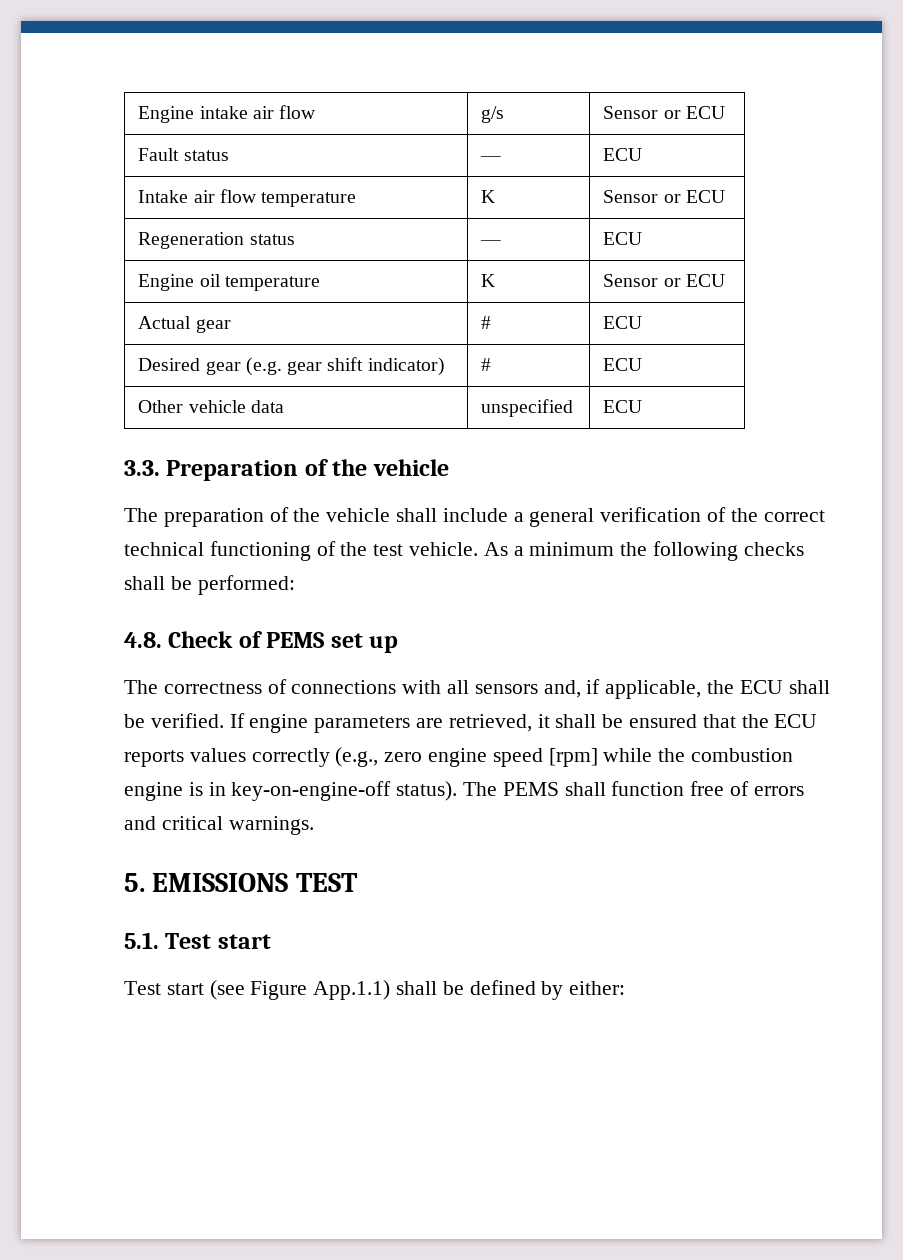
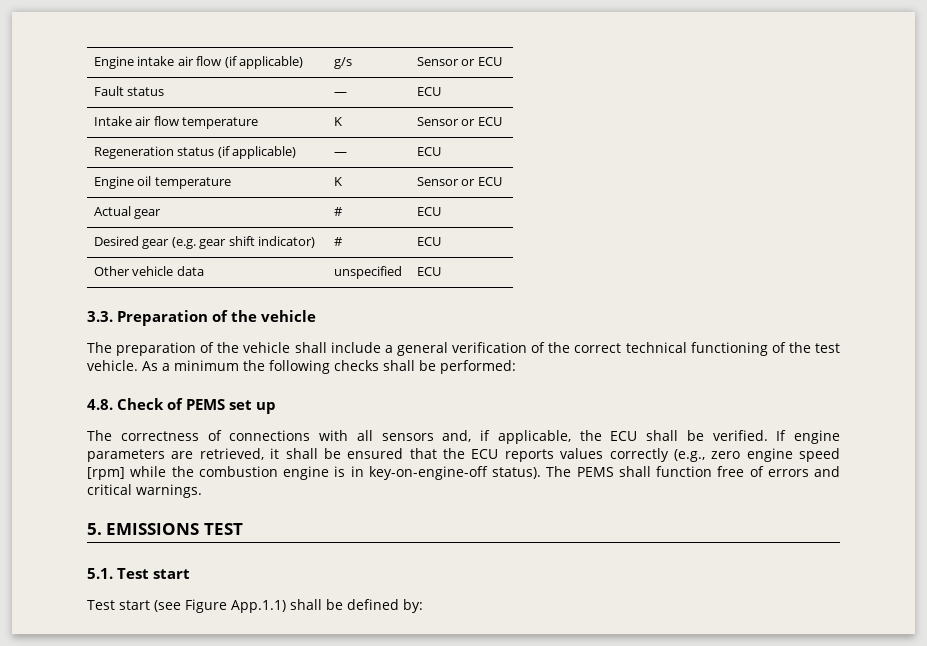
- Engine intake air flow | g/s | Sensor or ECU
+ Engine intake air flow (if applicable) | g/s | Sensor or ECU
- Regeneration status | — | ECU
+ Regeneration status (if applicable) | — | ECU
- Test start (see Figure App.1.1) shall be defined by either:
+ Test start (see Figure App.1.1) shall be defined by:

